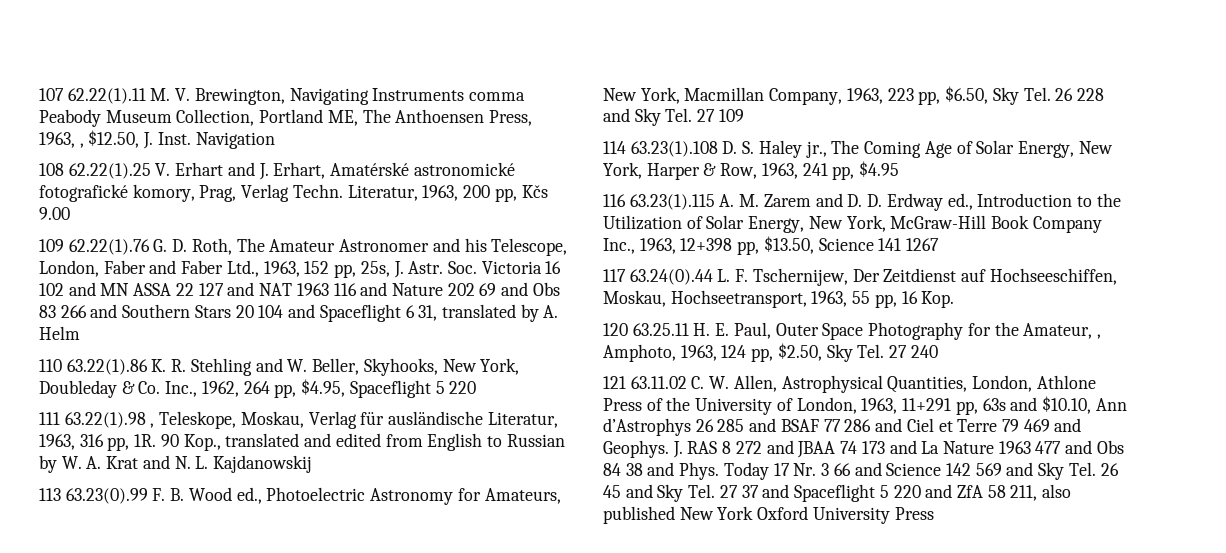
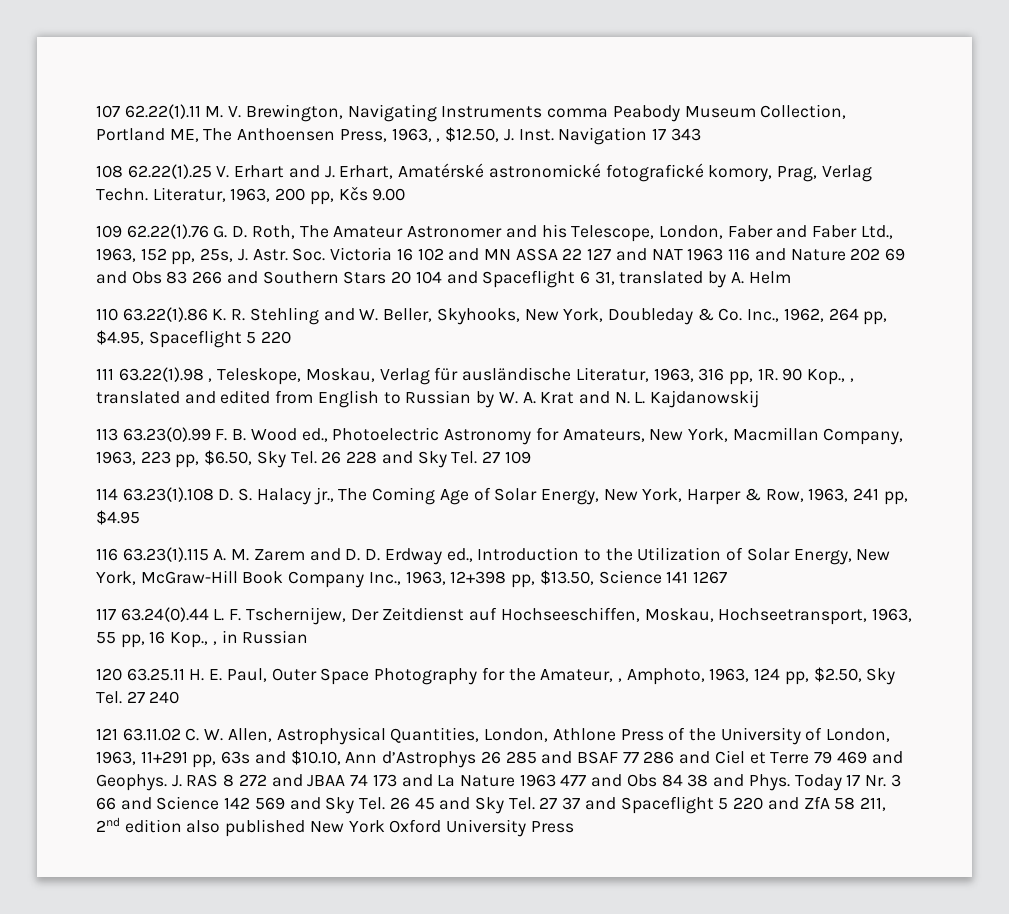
- Navigation
+ Navigation 17 343
- 90 Kop., translated and edited from English to Russian by W. A. Krat and N. L. Kajdanowskij
+ 90 Kop., , translated and edited from English to Russian by W. A. Krat and N. L. Kajdanowskij
- 114 63.23(1).108 D. S. Haley jr., The Coming Age of Solar Energy, New York, Harper & Row, 1963, 241 pp, $4.95
+ 114 63.23(1).108 D. S. Halacy jr., The Coming Age of Solar Energy, New York, Harper & Row, 1963, 241 pp, $4.95
- 117 63.24(0).44 L. F. Tschernijew, Der Zeitdienst auf Hochseeschiffen, Moskau, Hochseetransport, 1963, 55 pp, 16 Kop.
+ 117 63.24(0).44 L. F. Tschernijew, Der Zeitdienst auf Hochseeschiffen, Moskau, Hochseetransport, 1963, 55 pp, 16 Kop., , in Russian
- Today 17 Nr. 3 66 and Science 142 569 and Sky Tel. 26 45 and Sky Tel. 27 37 and Spaceflight 5 220 and ZfA 58 211, also published New York Oxford University Press
+ Today 17 Nr. 3 66 and Science 142 569 and Sky Tel. 26 45 and Sky Tel. 27 37 and Spaceflight 5 220 and ZfA 58 211, 2nd edition also published New York Oxford University Press

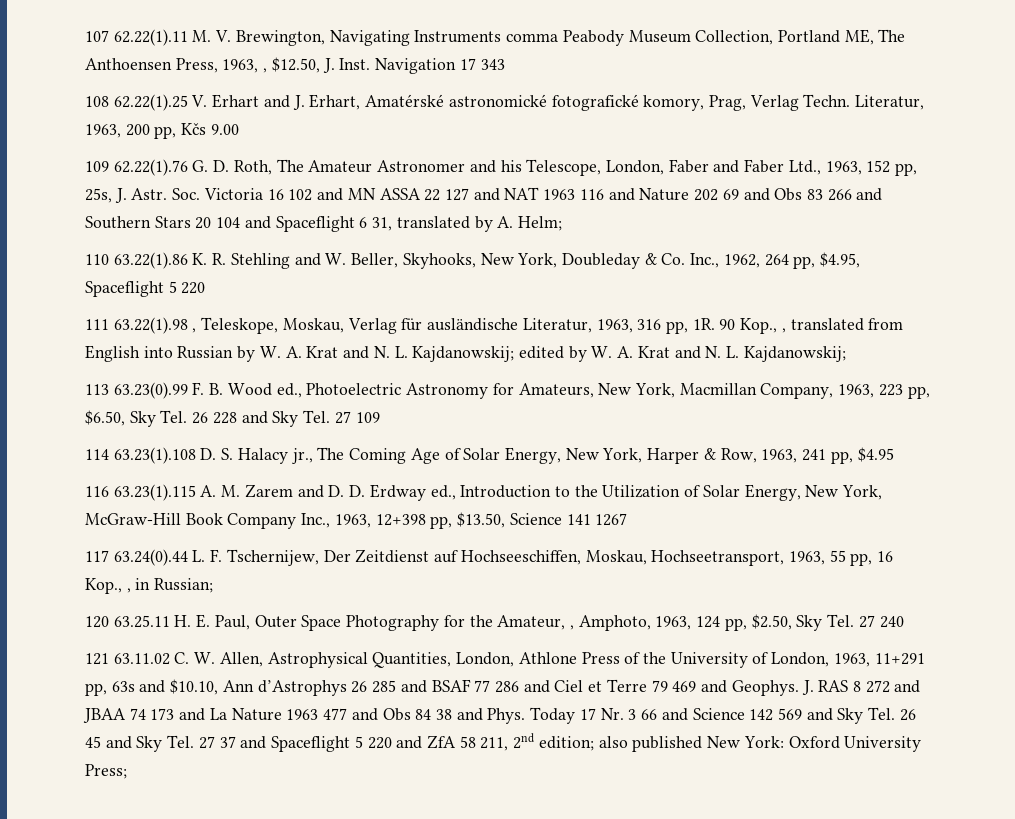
- Soc. Victoria 16 102 and MN ASSA 22 127 and NAT 1963 116 and Nature 202 69 and Obs 83 266 and Southern Stars 20 104 and Spaceflight 6 31, translated by A. Helm
+ Soc. Victoria 16 102 and MN ASSA 22 127 and NAT 1963 116 and Nature 202 69 and Obs 83 266 and Southern Stars 20 104 and Spaceflight 6 31, translated by A. Helm;
- 90 Kop., , translated and edited from English to Russian by W. A. Krat and N. L. Kajdanowskij
+ 90 Kop., , translated from English into Russian by W. A. Krat and N. L. Kajdanowskij; edited by W. A. Krat and N. L. Kajdanowskij;
- 117 63.24(0).44 L. F. Tschernijew, Der Zeitdienst auf Hochseeschiffen, Moskau, Hochseetransport, 1963, 55 pp, 16 Kop., , in Russian
+ 117 63.24(0).44 L. F. Tschernijew, Der Zeitdienst auf Hochseeschiffen, Moskau, Hochseetransport, 1963, 55 pp, 16 Kop., , in Russian;
- Today 17 Nr. 3 66 and Science 142 569 and Sky Tel. 26 45 and Sky Tel. 27 37 and Spaceflight 5 220 and ZfA 58 211, 2nd edition also published New York Oxford University Press
+ Today 17 Nr. 3 66 and Science 142 569 and Sky Tel. 26 45 and Sky Tel. 27 37 and Spaceflight 5 220 and ZfA 58 211, 2nd edition; also published New York: Oxford University Press;

